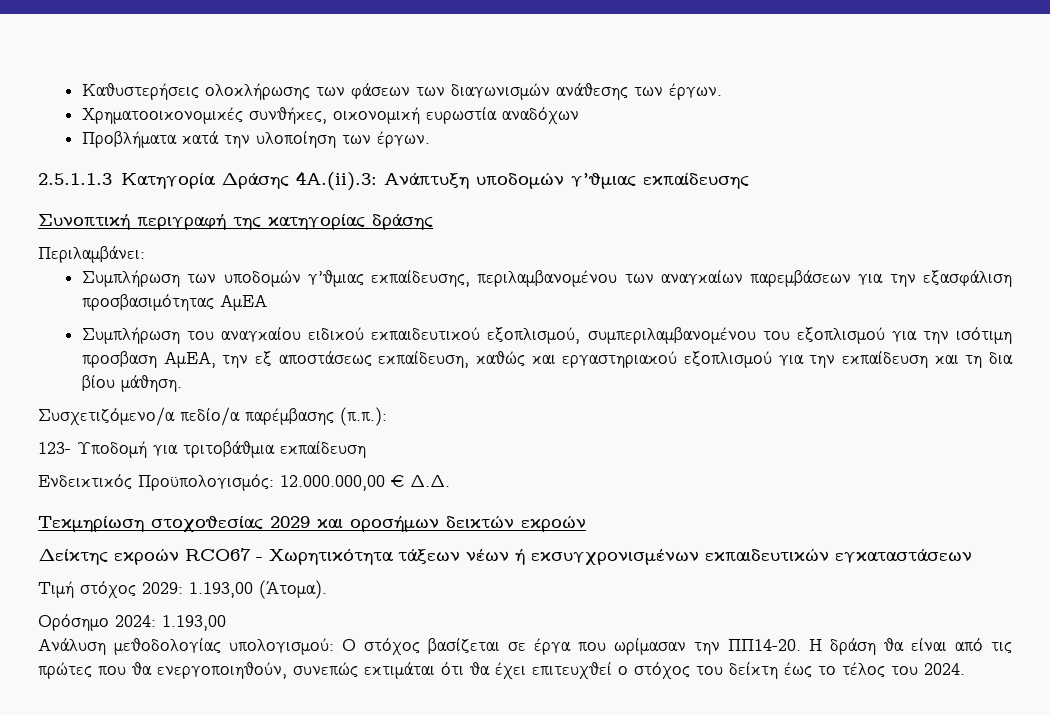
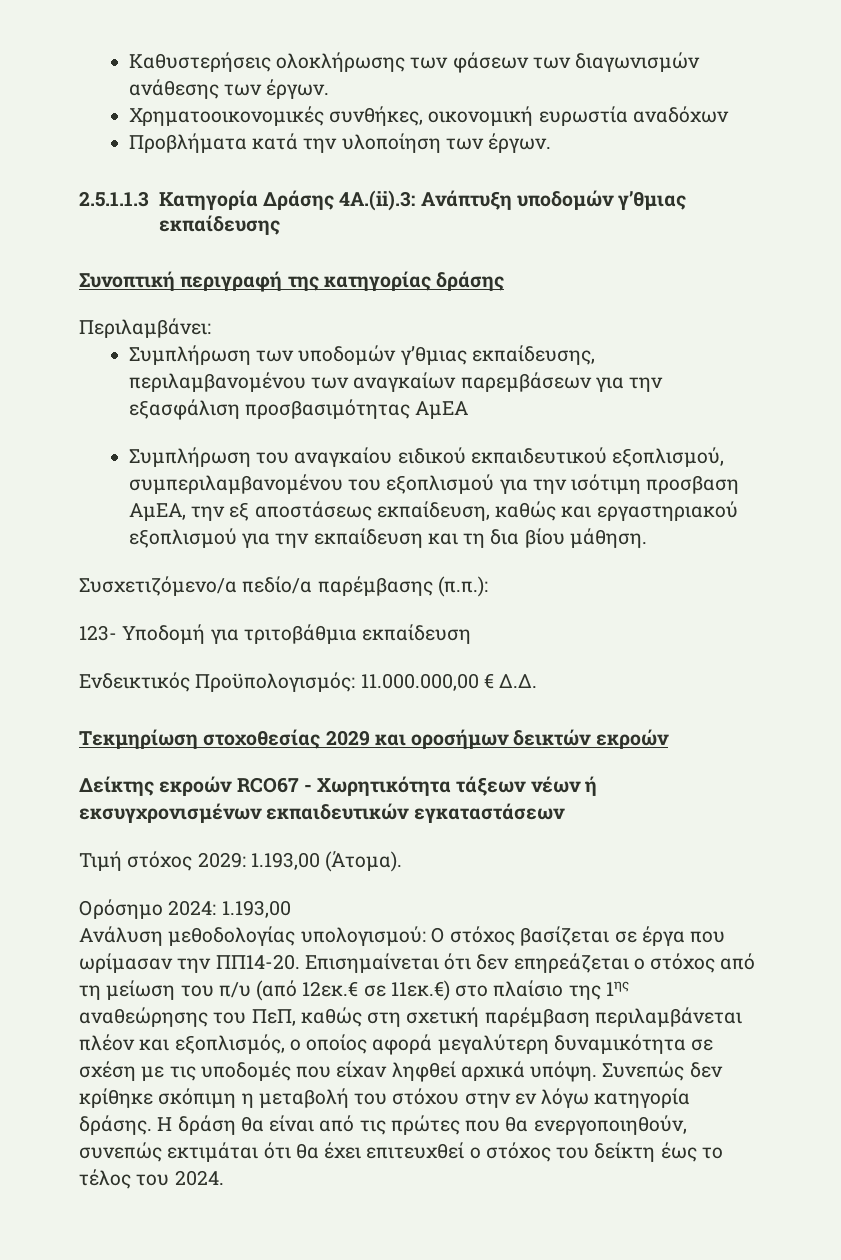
- Ενδεικτικός Προϋπολογισμός: 12.000.000,00 € Δ.Δ.
+ Ενδεικτικός Προϋπολογισμός: 11.000.000,00 € Δ.Δ.
+ Επισημαίνεται ότι δεν επηρεάζεται ο στόχος από τη μείωση του π/υ (από 12εκ.€ σε 11εκ.€) στο πλαίσιο της 1ης αναθεώρησης του ΠεΠ, καθώς στη σχετική παρέμβαση περιλαμβάνεται πλέον και εξοπλισμός, ο οποίος αφορά μεγαλύτερη δυναμικότητα σε σχέση με τις υποδομές που είχαν ληφθεί αρχικά υπόψη. Συνεπώς δεν κρίθηκε σκόπιμη η μεταβολή του στόχου στην εν λόγω κατηγορία δράσης.

